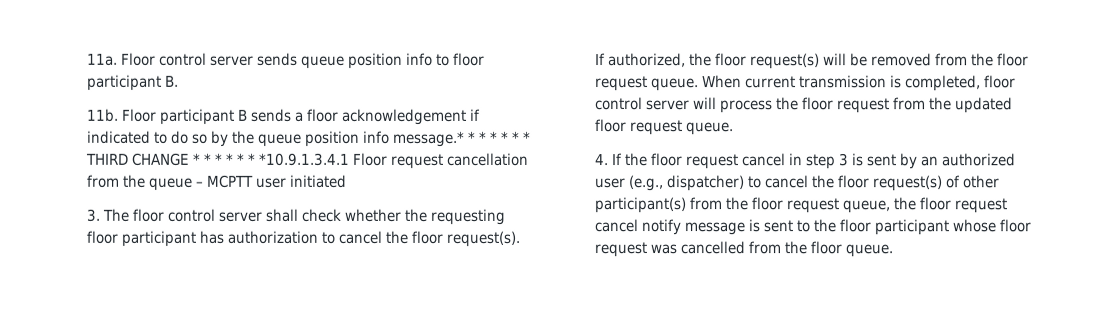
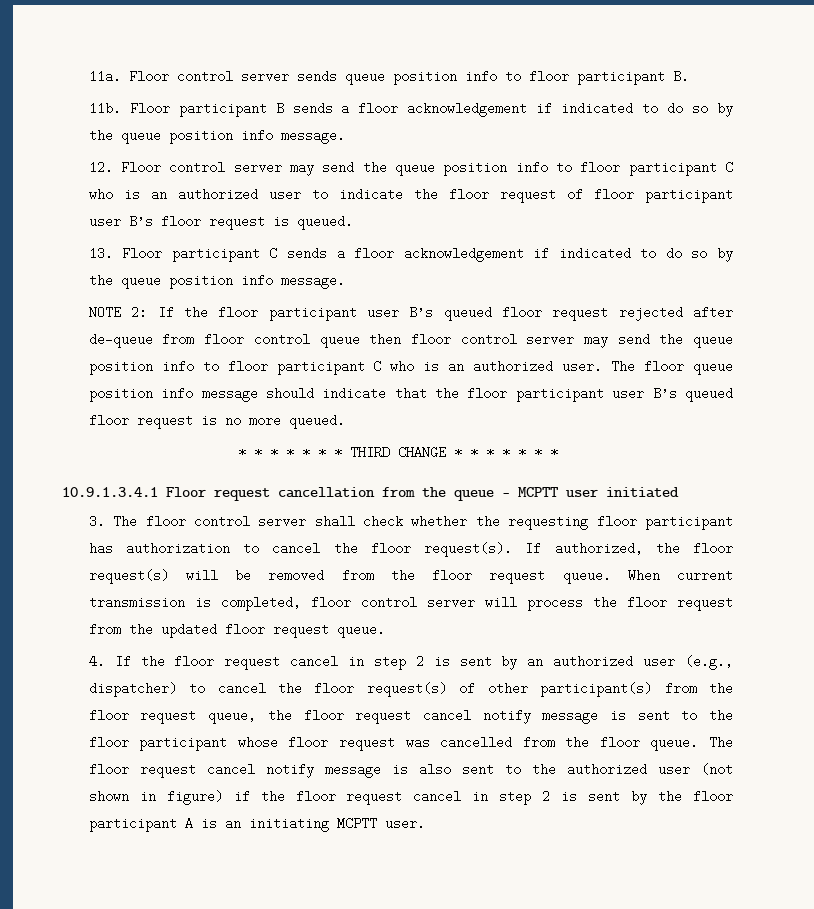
- Floor participant B sends a floor acknowledgement if indicated to do so by the queue position info message.* * * * * * * THIRD CHANGE * * * * * * *10.9.1.3.4.1 Floor request cancellation from the queue – MCPTT user initiated
+ Floor participant B sends a floor acknowledgement if indicated to do so by the queue position info message.
+ 12. Floor control server may send the queue position info to floor participant C who is an authorized user to indicate the floor request of floor participant user B’s floor request is queued.
+ 13. Floor participant C sends a floor acknowledgement if indicated to do so by the queue position info message.
+ NOTE 2: If the floor participant user B’s queued floor request rejected after de-queue from floor control queue then floor control server may send the queue position info to floor participant C who is an authorized user. The floor queue position info message should indicate that the floor participant user B’s queued floor request is no more queued.
+ * * * * * * * THIRD CHANGE * * * * * * *
+ 10.9.1.3.4.1 Floor request cancellation from the queue – MCPTT user initiated
- 4. If the floor request cancel in step 3 is sent by an authorized user (e.g., dispatcher) to cancel the floor request(s) of other participant(s) from the floor request queue, the floor request cancel notify message is sent to the floor participant whose floor request was cancelled from the floor queue.
+ 4. If the floor request cancel in step 2 is sent by an authorized user (e.g., dispatcher) to cancel the floor request(s) of other participant(s) from the floor request queue, the floor request cancel notify message is sent to the floor participant whose floor request was cancelled from the floor queue.
+ The floor request cancel notify message is also sent to the authorized user (not shown in figure) if the floor request cancel in step 2 is sent by the floor participant A is an initiating MCPTT user.

